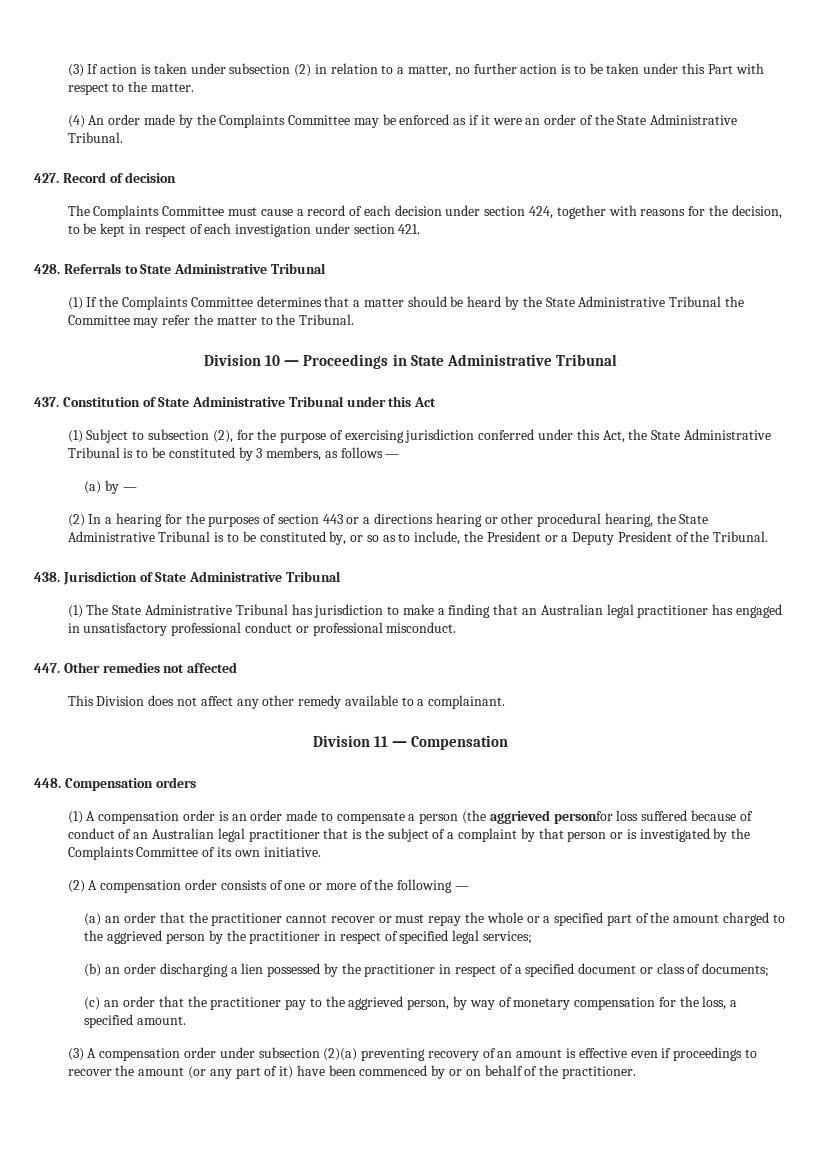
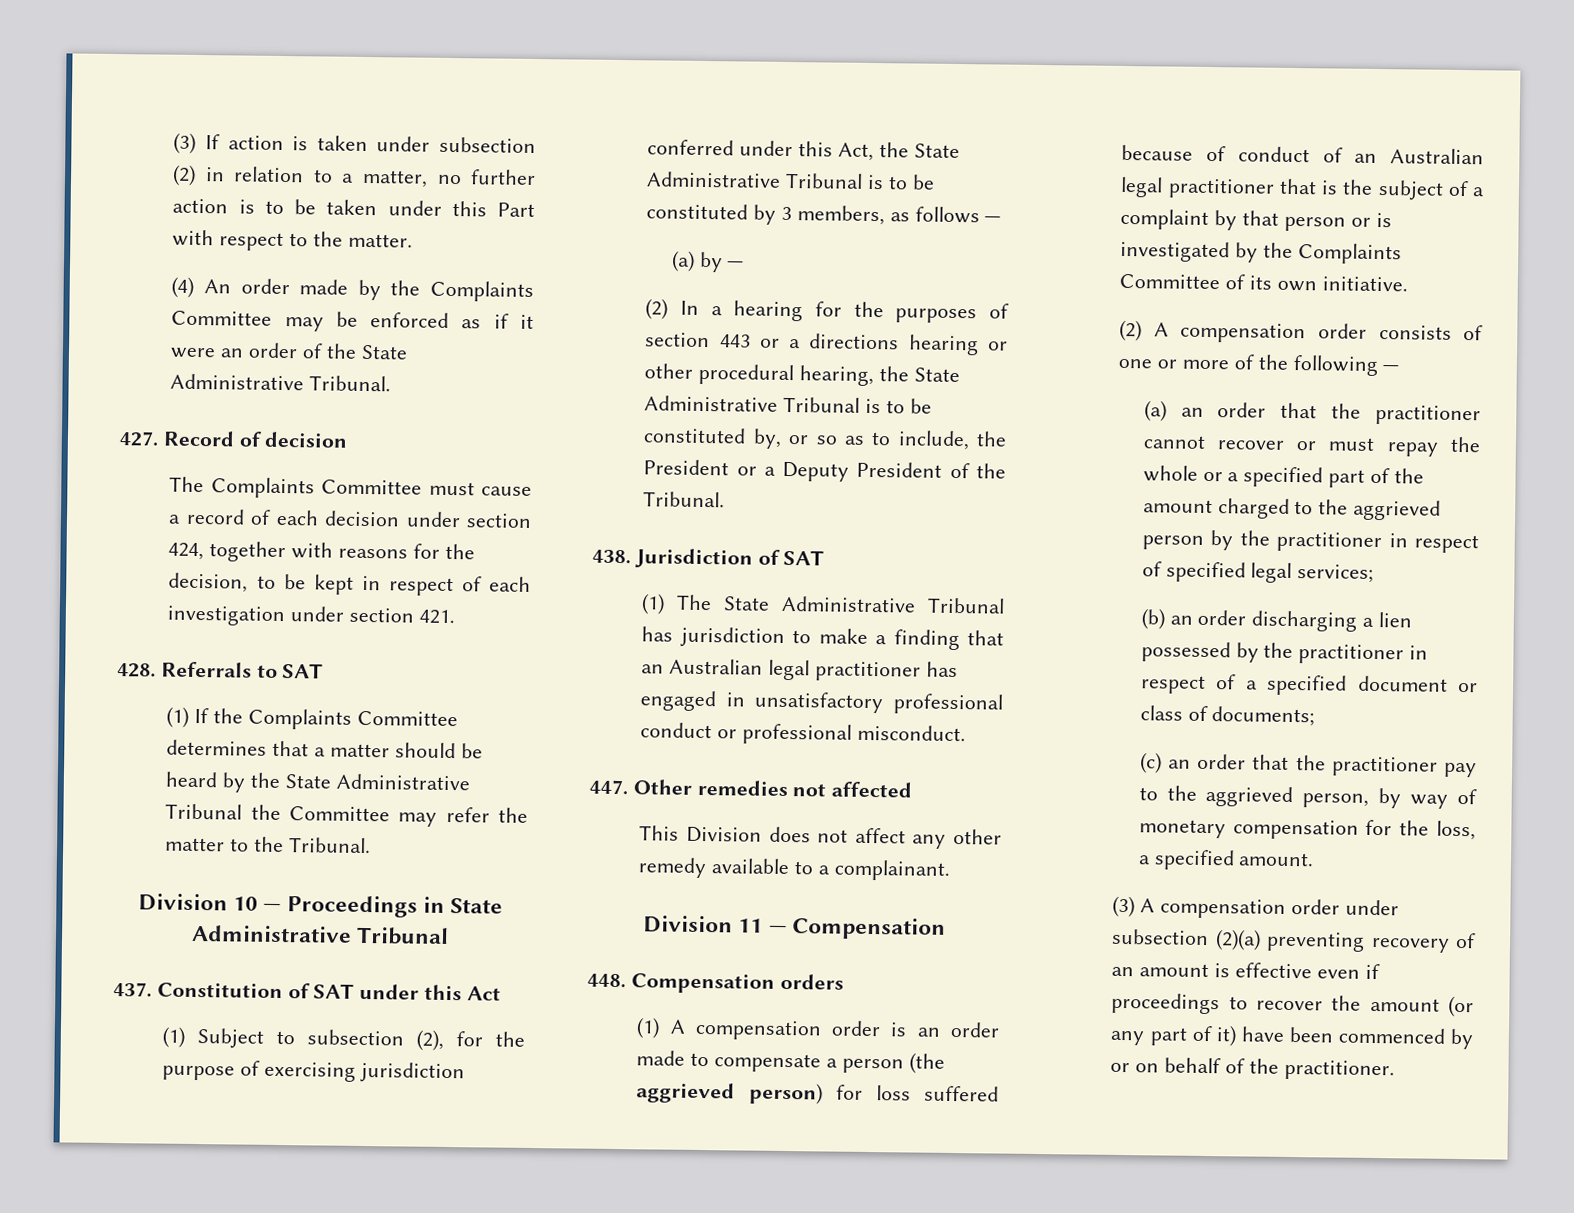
- 428. Referrals to State Administrative Tribunal
+ 428. Referrals to SAT
- 437. Constitution of State Administrative Tribunal under this Act
+ 437. Constitution of SAT under this Act
- 438. Jurisdiction of State Administrative Tribunal
+ 438. Jurisdiction of SAT
- (1) A compensation order is an order made to compensate a person (the aggrieved personfor loss suffered because of conduct of an Australian legal practitioner that is the subject of a complaint by that person or is investigated by the Complaints Committee of its own initiative.
+ (1) A compensation order is an order made to compensate a person (the aggrieved person) for loss suffered because of conduct of an Australian legal practitioner that is the subject of a complaint by that person or is investigated by the Complaints Committee of its own initiative.

